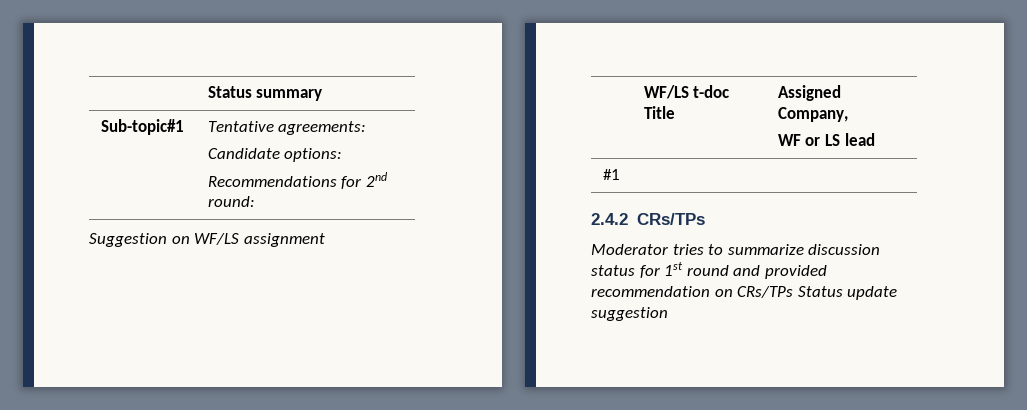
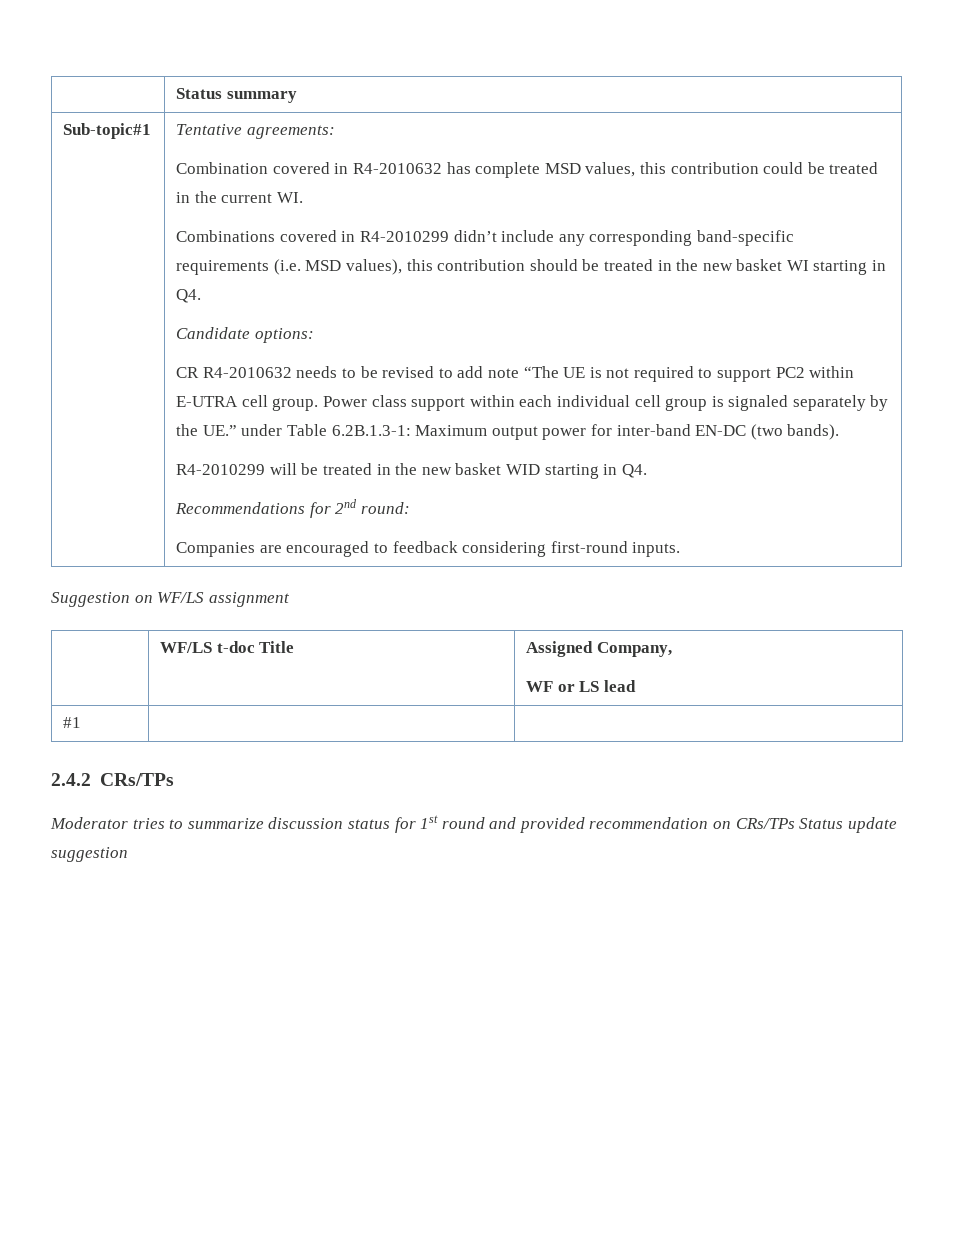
+ Combination covered in R4-2010632 has complete MSD values, this contribution could be treated in the current WI.
+ Combinations covered in R4-2010299 didn’t include any corresponding band-specific requirements (i.e. MSD values), this contribution should be treated in the new basket WI starting in Q4.
  Candidate options:
+ CR R4-2010632 needs to be revised to add note “The UE is not required to support PC2 within E-UTRA cell group. Power class support within each individual cell group is signaled separately by the UE.” under Table 6.2B.1.3-1: Maximum output power for inter-band EN-DC (two bands).
+ R4-2010299 will be treated in the new basket WID starting in Q4.
  Recommendations for 2nd round:
+ Companies are encouraged to feedback considering first-round inputs.

